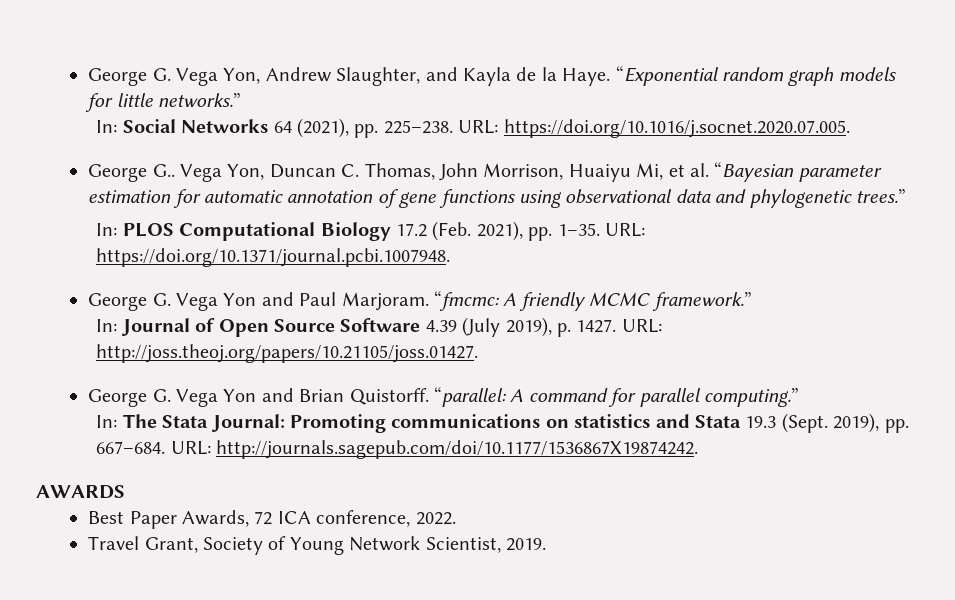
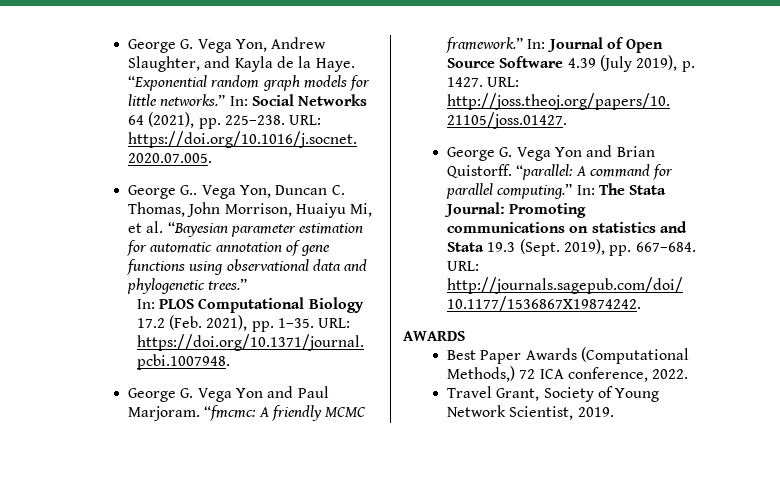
- “Exponential random graph models for little networks.”
- In: Social Networks 64 (2021), pp. 225–238.
+ “Exponential random graph models for little networks.” In: Social Networks 64 (2021), pp. 225–238.
- “fmcmc: A friendly MCMC framework.”
- In: Journal of Open Source Software 4.39 (July 2019), p. 1427.
+ “fmcmc: A friendly MCMC framework.” In: Journal of Open Source Software 4.39 (July 2019), p. 1427.
- “parallel: A command for parallel computing.”
- In: The Stata Journal: Promoting communications on statistics and Stata 19.3 (Sept.
+ “parallel: A command for parallel computing.” In: The Stata Journal: Promoting communications on statistics and Stata 19.3 (Sept.
- Best Paper Awards, 72 ICA conference, 2022.
+ Best Paper Awards (Computational Methods,) 72 ICA conference, 2022.

